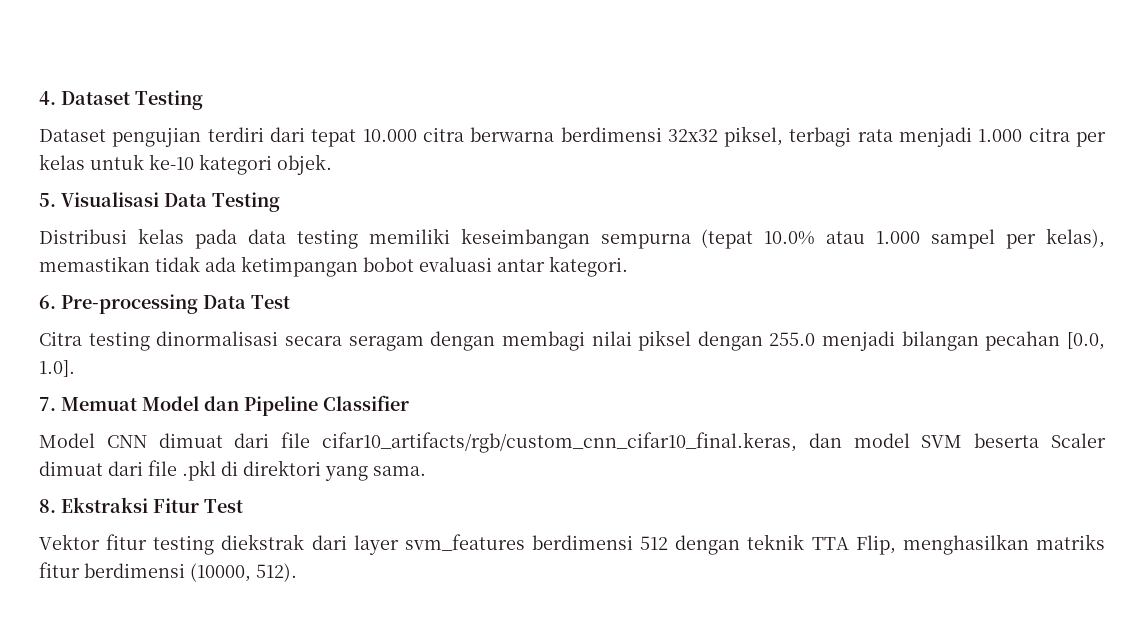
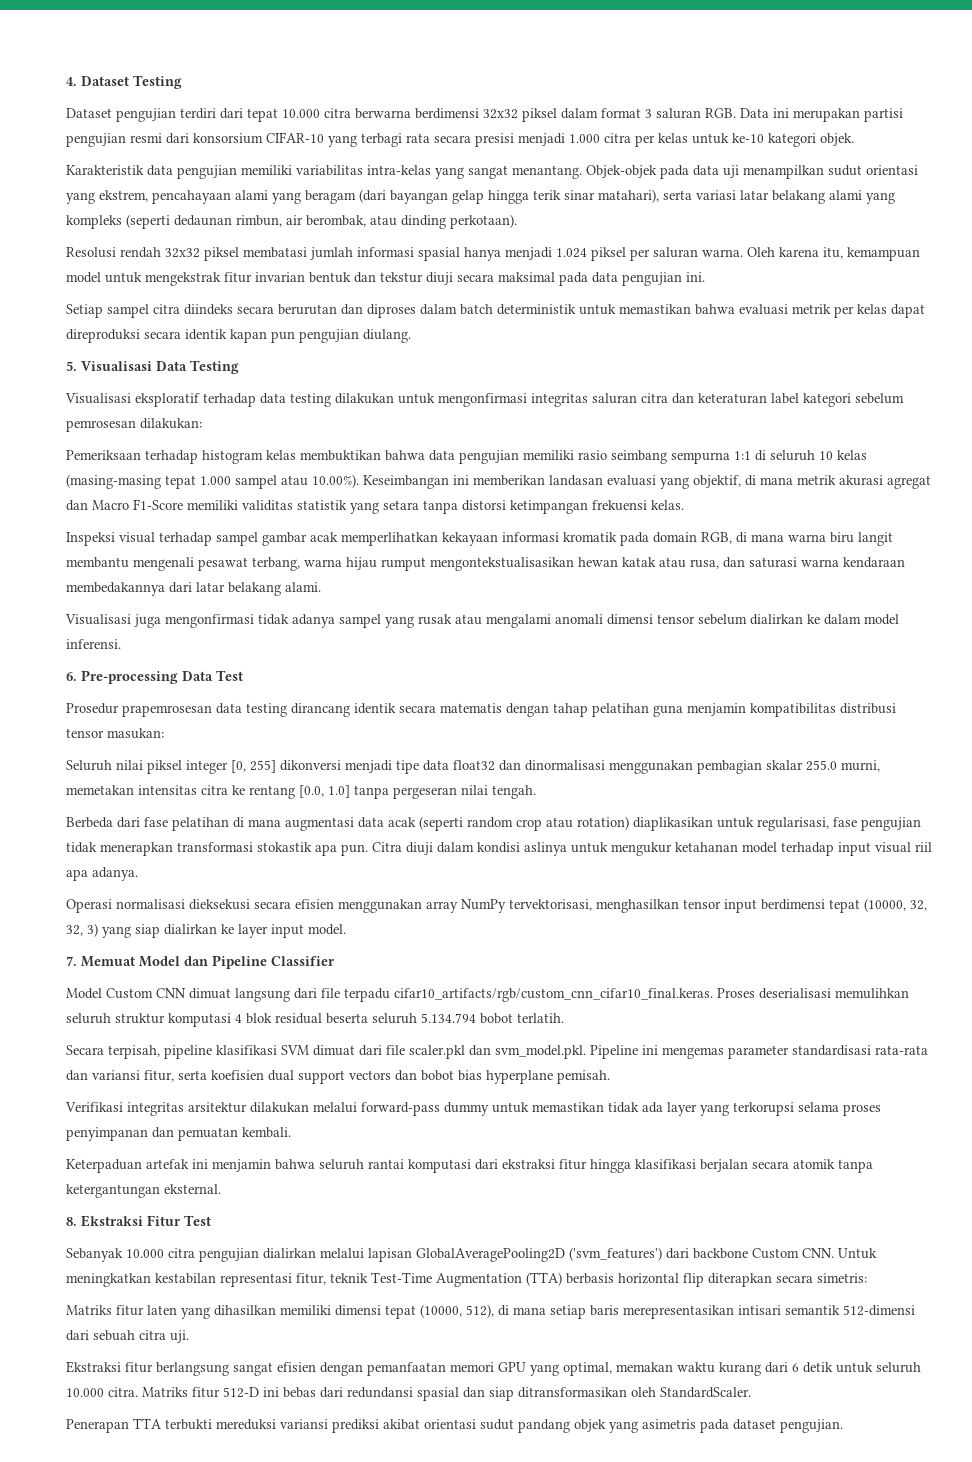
- Dataset pengujian terdiri dari tepat 10.000 citra berwarna berdimensi 32x32 piksel, terbagi rata menjadi 1.000 citra per kelas untuk ke-10 kategori objek.
+ Dataset pengujian terdiri dari tepat 10.000 citra berwarna berdimensi 32x32 piksel dalam format 3 saluran RGB. Data ini merupakan partisi pengujian resmi dari konsorsium CIFAR-10 yang terbagi rata secara presisi menjadi 1.000 citra per kelas untuk ke-10 kategori objek.
+ Karakteristik data pengujian memiliki variabilitas intra-kelas yang sangat menantang. Objek-objek pada data uji menampilkan sudut orientasi yang ekstrem, pencahayaan alami yang beragam (dari bayangan gelap hingga terik sinar matahari), serta variasi latar belakang alami yang kompleks (seperti dedaunan rimbun, air berombak, atau dinding perkotaan).
+ Resolusi rendah 32x32 piksel membatasi jumlah informasi spasial hanya menjadi 1.024 piksel per saluran warna. Oleh karena itu, kemampuan model untuk mengekstrak fitur invarian bentuk dan tekstur diuji secara maksimal pada data pengujian ini.
+ Setiap sampel citra diindeks secara berurutan dan diproses dalam batch deterministik untuk memastikan bahwa evaluasi metrik per kelas dapat direproduksi secara identik kapan pun pengujian diulang.
  5. Visualisasi Data Testing
- Distribusi kelas pada data testing memiliki keseimbangan sempurna (tepat 10.0% atau 1.000 sampel per kelas), memastikan tidak ada ketimpangan bobot evaluasi antar kategori.
+ Visualisasi eksploratif terhadap data testing dilakukan untuk mengonfirmasi integritas saluran citra dan keteraturan label kategori sebelum pemrosesan dilakukan:
+ Pemeriksaan terhadap histogram kelas membuktikan bahwa data pengujian memiliki rasio seimbang sempurna 1:1 di seluruh 10 kelas (masing-masing tepat 1.000 sampel atau 10.00%). Keseimbangan ini memberikan landasan evaluasi yang objektif, di mana metrik akurasi agregat dan Macro F1-Score memiliki validitas statistik yang setara tanpa distorsi ketimpangan frekuensi kelas.
+ Inspeksi visual terhadap sampel gambar acak memperlihatkan kekayaan informasi kromatik pada domain RGB, di mana warna biru langit membantu mengenali pesawat terbang, warna hijau rumput mengontekstualisasikan hewan katak atau rusa, dan saturasi warna kendaraan membedakannya dari latar belakang alami.
+ Visualisasi juga mengonfirmasi tidak adanya sampel yang rusak atau mengalami anomali dimensi tensor sebelum dialirkan ke dalam model inferensi.
  6. Pre-processing Data Test
- Citra testing dinormalisasi secara seragam dengan membagi nilai piksel dengan 255.0 menjadi bilangan pecahan [0.0, 1.0].
+ Prosedur prapemrosesan data testing dirancang identik secara matematis dengan tahap pelatihan guna menjamin kompatibilitas distribusi tensor masukan:
+ Seluruh nilai piksel integer [0, 255] dikonversi menjadi tipe data float32 dan dinormalisasi menggunakan pembagian skalar 255.0 murni, memetakan intensitas citra ke rentang [0.0, 1.0] tanpa pergeseran nilai tengah.
+ Berbeda dari fase pelatihan di mana augmentasi data acak (seperti random crop atau rotation) diaplikasikan untuk regularisasi, fase pengujian tidak menerapkan transformasi stokastik apa pun. Citra diuji dalam kondisi aslinya untuk mengukur ketahanan model terhadap input visual riil apa adanya.
+ Operasi normalisasi dieksekusi secara efisien menggunakan array NumPy tervektorisasi, menghasilkan tensor input berdimensi tepat (10000, 32, 32, 3) yang siap dialirkan ke layer input model.
- Model CNN dimuat dari file cifar10_artifacts/rgb/custom_cnn_cifar10_final.keras, dan model SVM beserta Scaler dimuat dari file .pkl di direktori yang sama.
+ Model Custom CNN dimuat langsung dari file terpadu cifar10_artifacts/rgb/custom_cnn_cifar10_final.keras. Proses deserialisasi memulihkan seluruh struktur komputasi 4 blok residual beserta seluruh 5.134.794 bobot terlatih.
+ Secara terpisah, pipeline klasifikasi SVM dimuat dari file scaler.pkl dan svm_model.pkl. Pipeline ini mengemas parameter standardisasi rata-rata dan variansi fitur, serta koefisien dual support vectors dan bobot bias hyperplane pemisah.
+ Verifikasi integritas arsitektur dilakukan melalui forward-pass dummy untuk memastikan tidak ada layer yang terkorupsi selama proses penyimpanan dan pemuatan kembali.
+ Keterpaduan artefak ini menjamin bahwa seluruh rantai komputasi dari ekstraksi fitur hingga klasifikasi berjalan secara atomik tanpa ketergantungan eksternal.
  8. Ekstraksi Fitur Test
- Vektor fitur testing diekstrak dari layer svm_features berdimensi 512 dengan teknik TTA Flip, menghasilkan matriks fitur berdimensi (10000, 512).
+ Sebanyak 10.000 citra pengujian dialirkan melalui lapisan GlobalAveragePooling2D ('svm_features') dari backbone Custom CNN. Untuk meningkatkan kestabilan representasi fitur, teknik Test-Time Augmentation (TTA) berbasis horizontal flip diterapkan secara simetris:
+ Matriks fitur laten yang dihasilkan memiliki dimensi tepat (10000, 512), di mana setiap baris merepresentasikan intisari semantik 512-dimensi dari sebuah citra uji.
+ Ekstraksi fitur berlangsung sangat efisien dengan pemanfaatan memori GPU yang optimal, memakan waktu kurang dari 6 detik untuk seluruh 10.000 citra. Matriks fitur 512-D ini bebas dari redundansi spasial dan siap ditransformasikan oleh StandardScaler.
+ Penerapan TTA terbukti mereduksi variansi prediksi akibat orientasi sudut pandang objek yang asimetris pada dataset pengujian.

